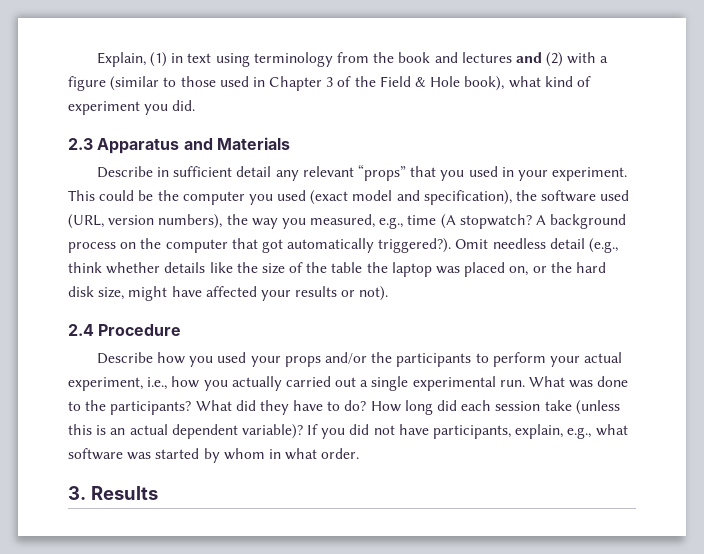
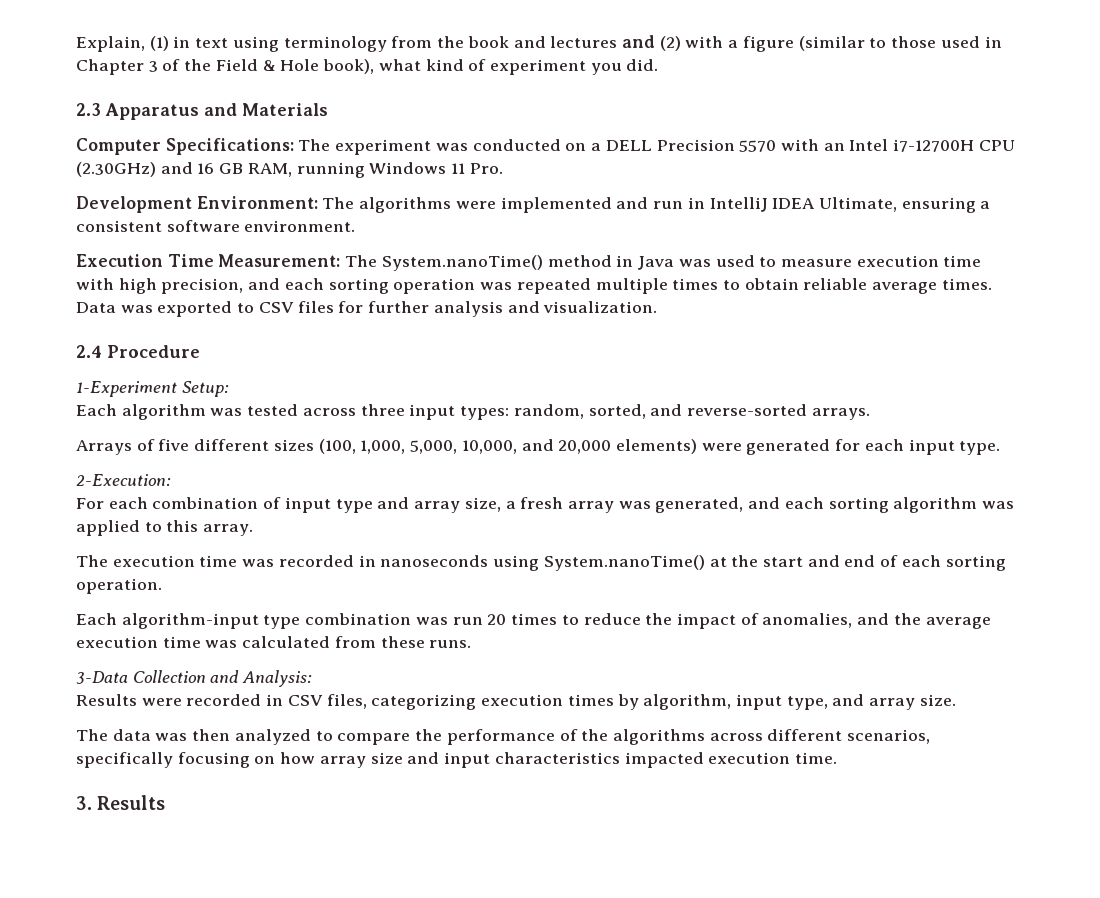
- Describe in sufficient detail any relevant “props” that you used in your experiment. This could be the computer you used (exact model and specification), the software used (URL, version numbers), the way you measured, e.g., time (A stopwatch? A background process on the computer that got automatically triggered?). Omit needless detail (e.g., think whether details like the size of the table the laptop was placed on, or the hard disk size, might have affected your results or not).
+ Computer Specifications: The experiment was conducted on a DELL Precision 5570 with an Intel i7-12700H CPU (2.30GHz) and 16 GB RAM, running Windows 11 Pro.
+ Development Environment: The algorithms were implemented and run in IntelliJ IDEA Ultimate, ensuring a consistent software environment.
+ Execution Time Measurement: The System.nanoTime() method in Java was used to measure execution time with high precision, and each sorting operation was repeated multiple times to obtain reliable average times. Data was exported to CSV files for further analysis and visualization.
  2.4 Procedure
- Describe how you used your props and/or the participants to perform your actual experiment, i.e., how you actually carried out a single experimental run. What was done to the participants? What did they have to do? How long did each session take (unless this is an actual dependent variable)? If you did not have participants, explain, e.g., what software was started by whom in what order.
+ 1-Experiment Setup:
+ Each algorithm was tested across three input types: random, sorted, and reverse-sorted arrays.
+ Arrays of five different sizes (100, 1,000, 5,000, 10,000, and 20,000 elements) were generated for each input type.
+ 2-Execution:
+ For each combination of input type and array size, a fresh array was generated, and each sorting algorithm was applied to this array.
+ The execution time was recorded in nanoseconds using System.nanoTime() at the start and end of each sorting operation.
+ Each algorithm-input type combination was run 20 times to reduce the impact of anomalies, and the average execution time was calculated from these runs.
+ 3-Data Collection and Analysis:
+ Results were recorded in CSV files, categorizing execution times by algorithm, input type, and array size.
+ The data was then analyzed to compare the performance of the algorithms across different scenarios, specifically focusing on how array size and input characteristics impacted execution time.

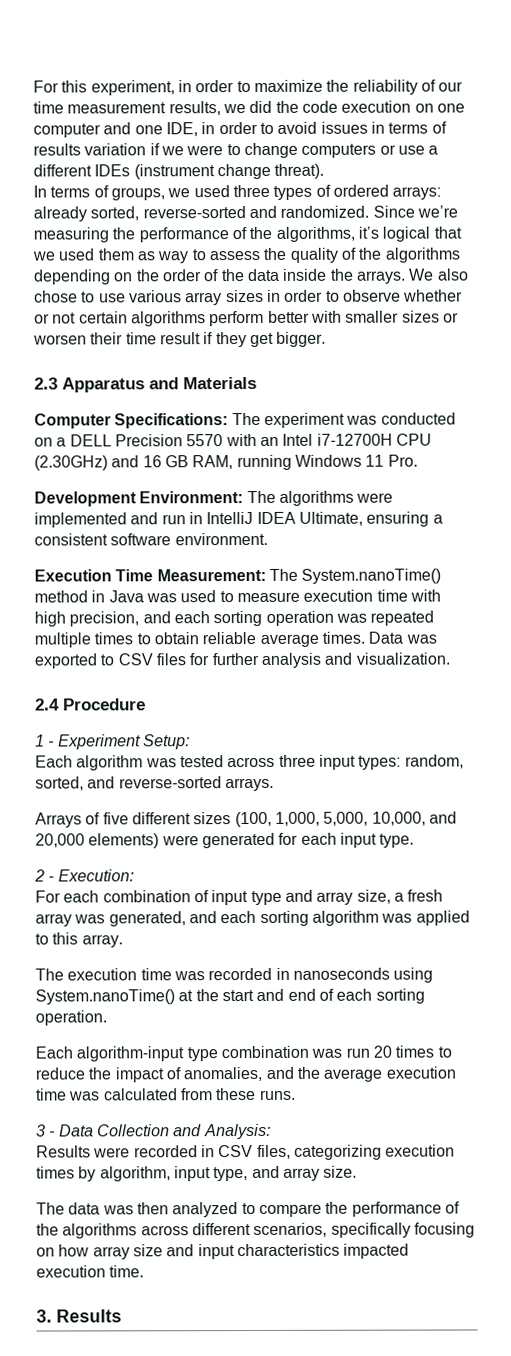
- Explain, (1) in text using terminology from the book and lectures and (2) with a figure (similar to those used in Chapter 3 of the Field & Hole book), what kind of experiment you did.
+ For this experiment, in order to maximize the reliability of our time measurement results, we did the code execution on one computer and one IDE, in order to avoid issues in terms of results variation if we were to change computers or use a different IDEs (instrument change threat).
+ In terms of groups, we used three types of ordered arrays: already sorted, reverse-sorted and randomized. Since we’re measuring the performance of the algorithms, it’s logical that we used them as way to assess the quality of the algorithms depending on the order of the data inside the arrays. We also chose to use various array sizes in order to observe whether or not certain algorithms perform better with smaller sizes or worsen their time result if they get bigger.
- 1-Experiment Setup:
+ 1 - Experiment Setup:
- 2-Execution:
+ 2 - Execution:
- 3-Data Collection and Analysis:
+ 3 - Data Collection and Analysis:

